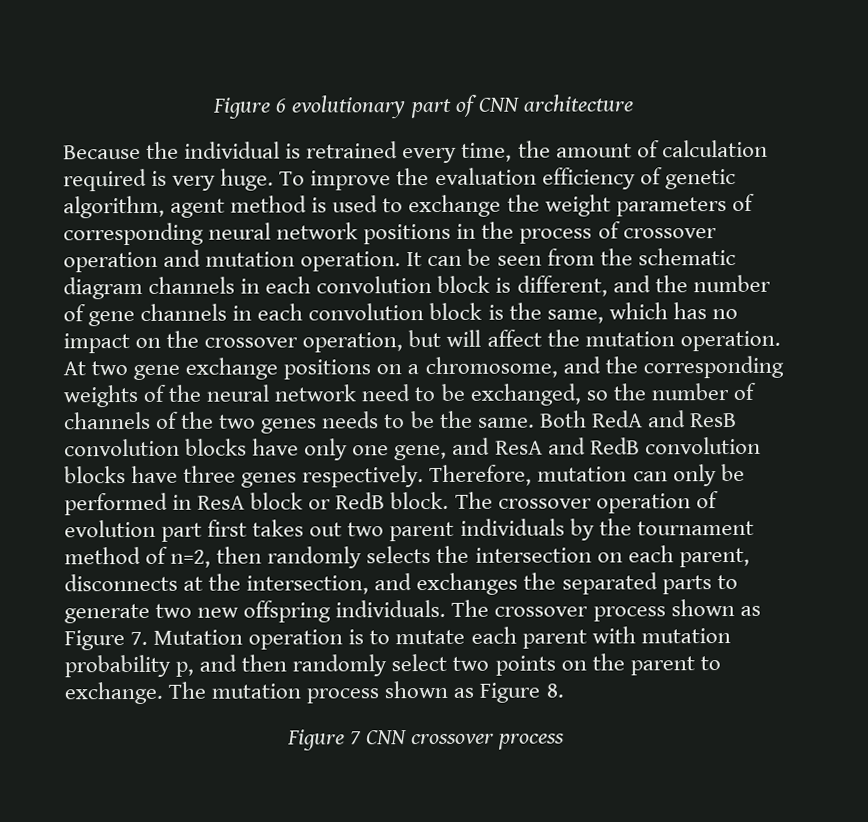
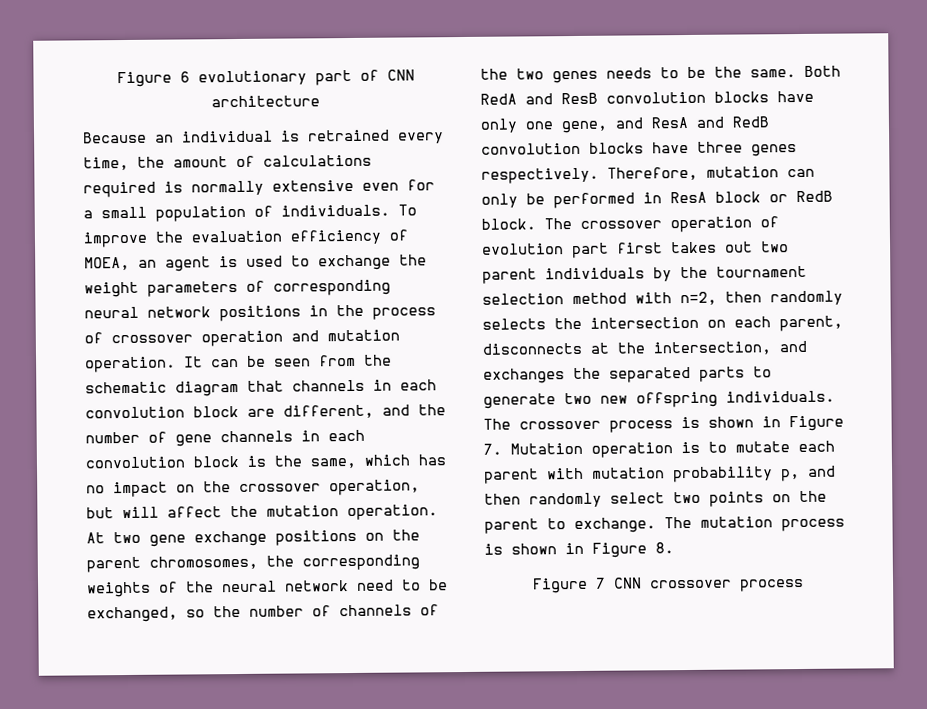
- Because the individual is retrained every time, the amount of calculation required is very huge.
+ Because an individual is retrained every time, the amount of calculations required is normally extensive even for a small population of individuals.
- To improve the evaluation efficiency of genetic algorithm, agent method is used to exchange the weight parameters of corresponding neural network positions in the process of crossover operation and mutation operation.
+ To improve the evaluation efficiency of MOEA, an agent is used to exchange the weight parameters of corresponding neural network positions in the process of crossover operation and mutation operation.
- It can be seen from the schematic diagram channels in each convolution block is different, and the number of gene channels in each convolution block is the same, which has no impact on the crossover operation, but will affect the mutation operation.
+ It can be seen from the schematic diagram that channels in each convolution block are different, and the number of gene channels in each convolution block is the same, which has no impact on the crossover operation, but will affect the mutation operation.
- At two gene exchange positions on a chromosome, and the corresponding weights of the neural network need to be exchanged, so the number of channels of the two genes needs to be the same.
+ At two gene exchange positions on the parent chromosomes, the corresponding weights of the neural network need to be exchanged, so the number of channels of the two genes needs to be the same.
- The crossover operation of evolution part first takes out two parent individuals by the tournament method of n=2, then randomly selects the intersection on each parent, disconnects at the intersection, and exchanges the separated parts to generate two new offspring individuals.
+ The crossover operation of evolution part first takes out two parent individuals by the tournament selection method with n=2, then randomly selects the intersection on each parent, disconnects at the intersection, and exchanges the separated parts to generate two new offspring individuals.
- The crossover process shown as Figure 7. Mutation operation is to mutate each parent with mutation probability p, and then randomly select two points on the parent to exchange.
+ The crossover process is shown in Figure 7. Mutation operation is to mutate each parent with mutation probability p, and then randomly select two points on the parent to exchange.
- The mutation process shown as Figure 8.
+ The mutation process is shown in Figure 8.

